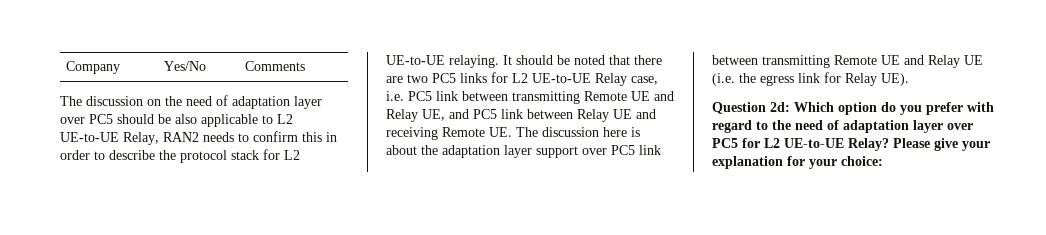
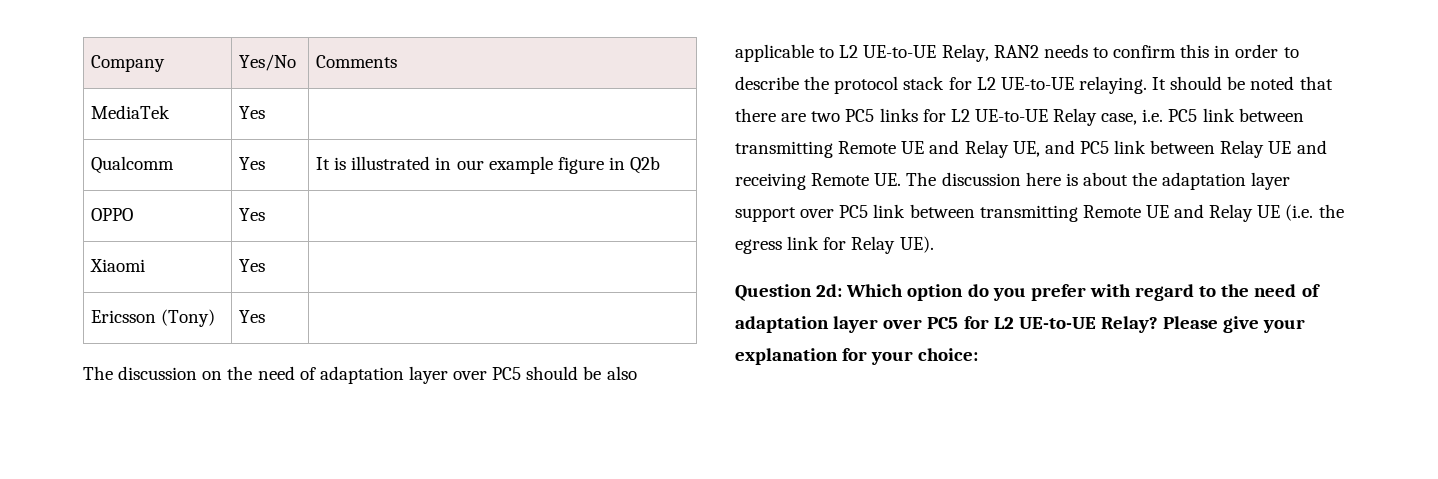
+ MediaTek | Yes |
+ Qualcomm | Yes | It is illustrated in our example figure in Q2b
+ OPPO | Yes |
+ Xiaomi | Yes |
+ Ericsson (Tony) | Yes |

